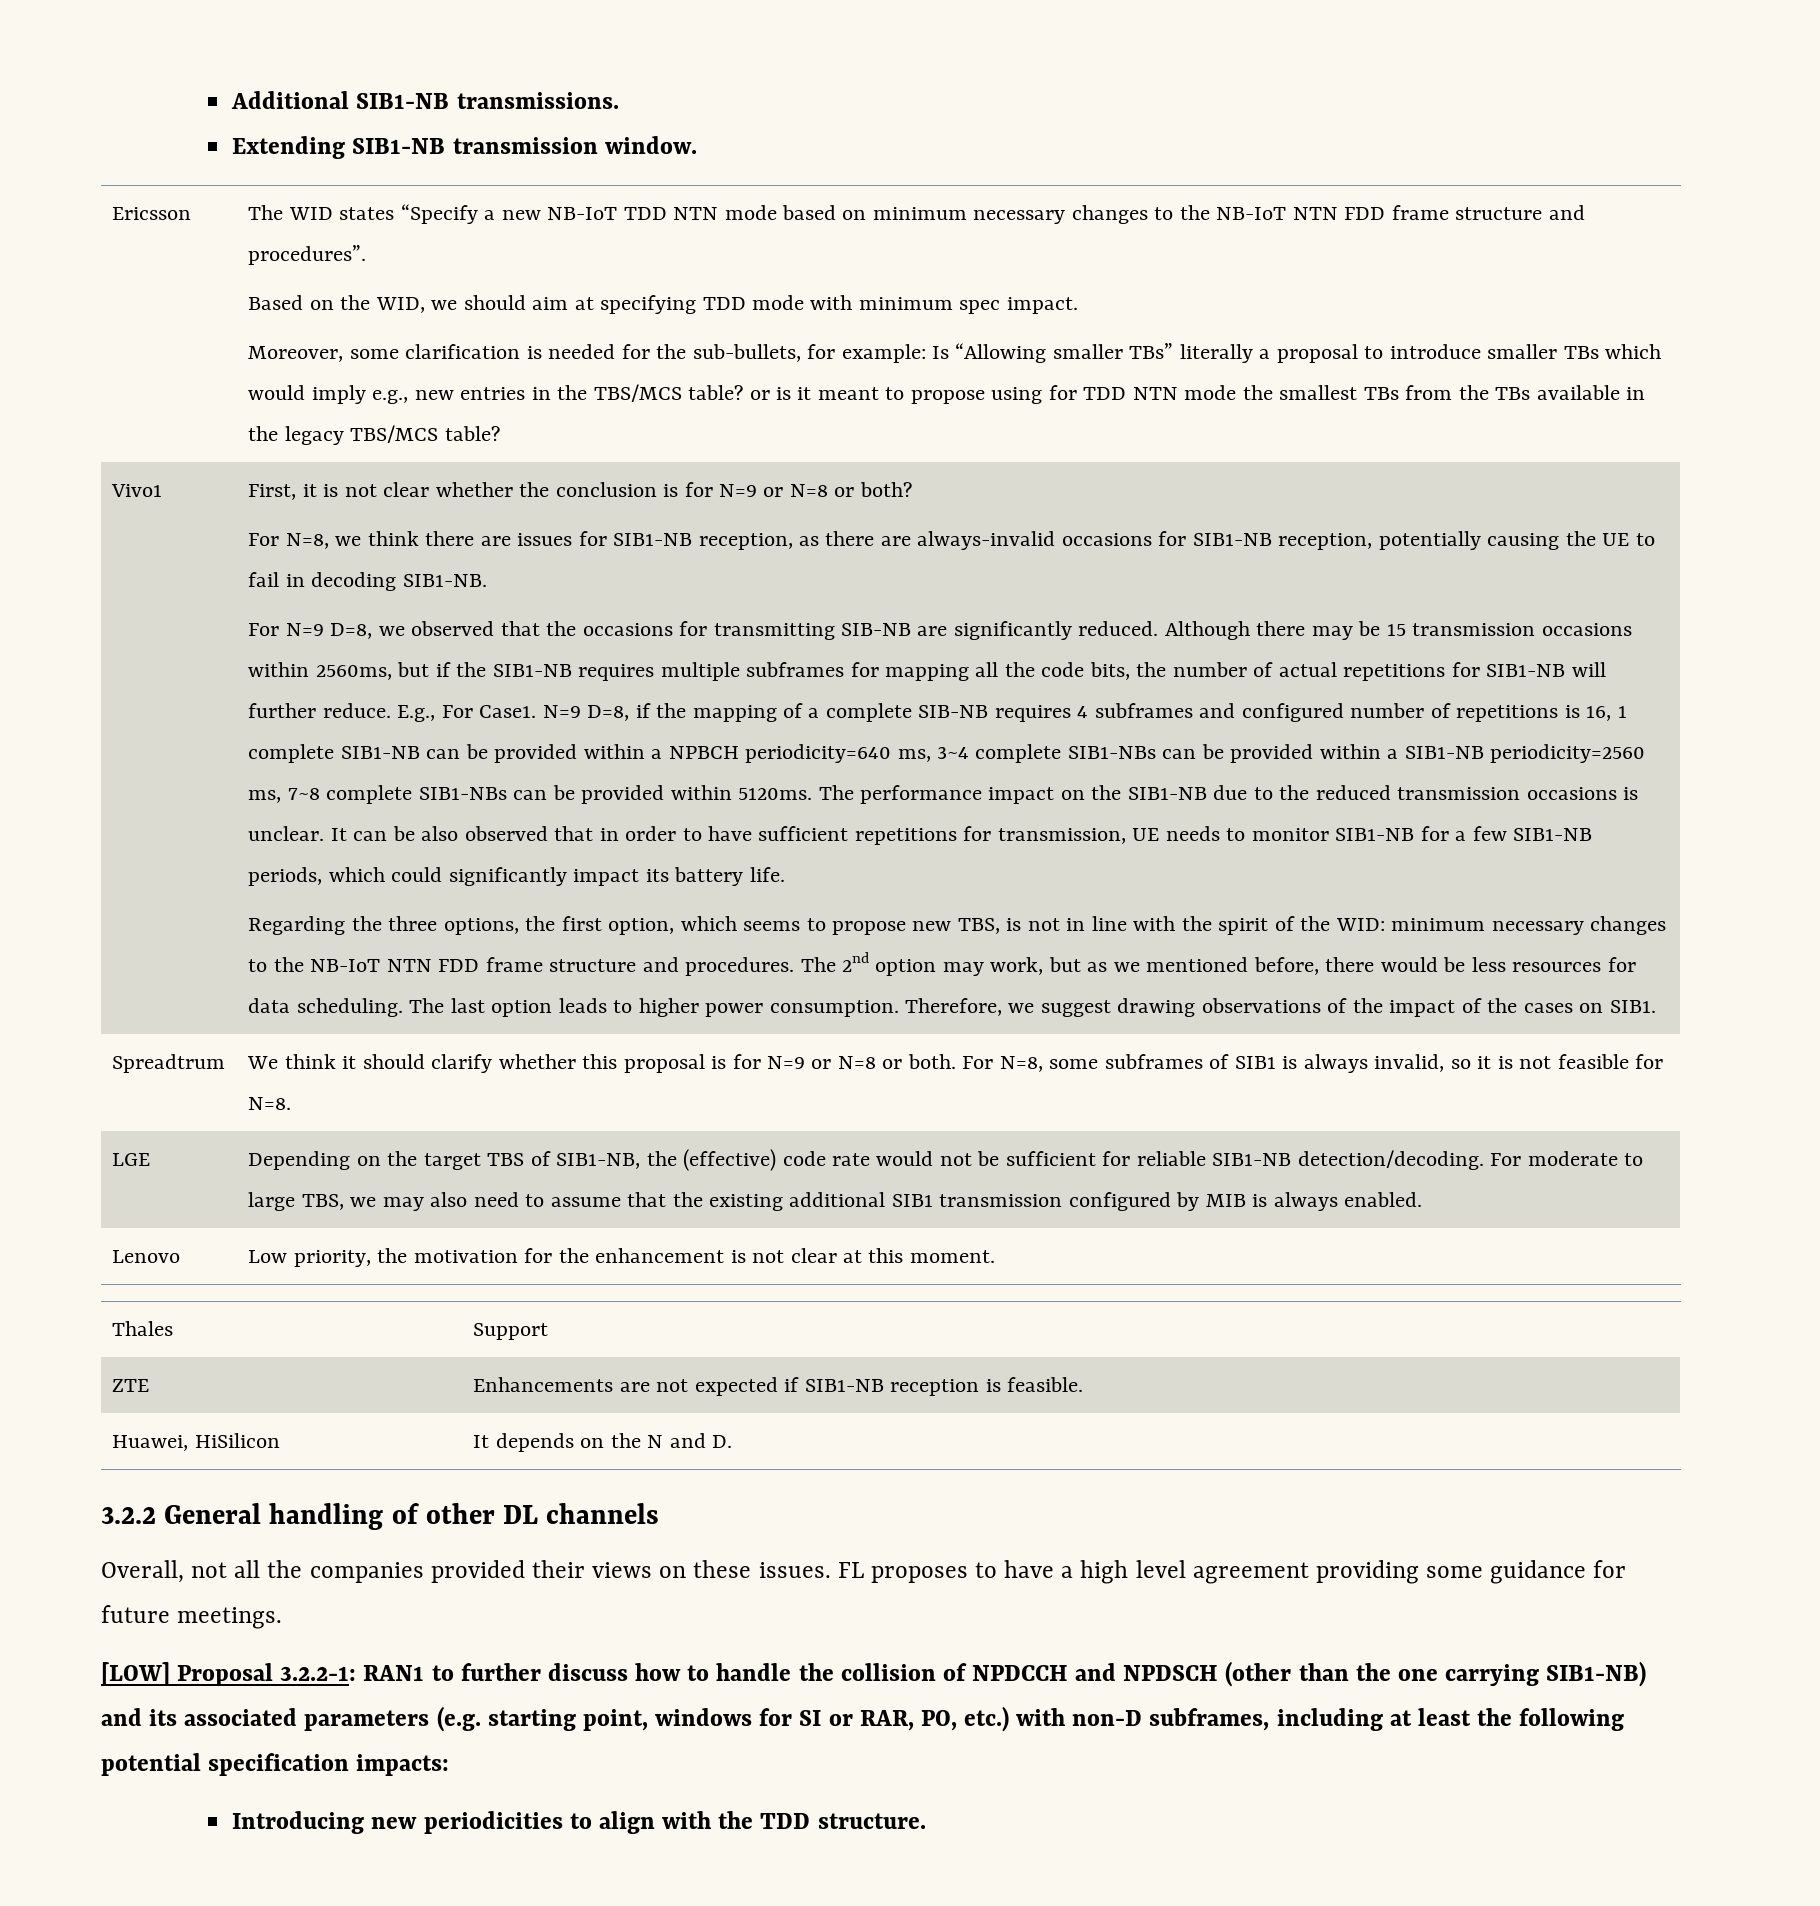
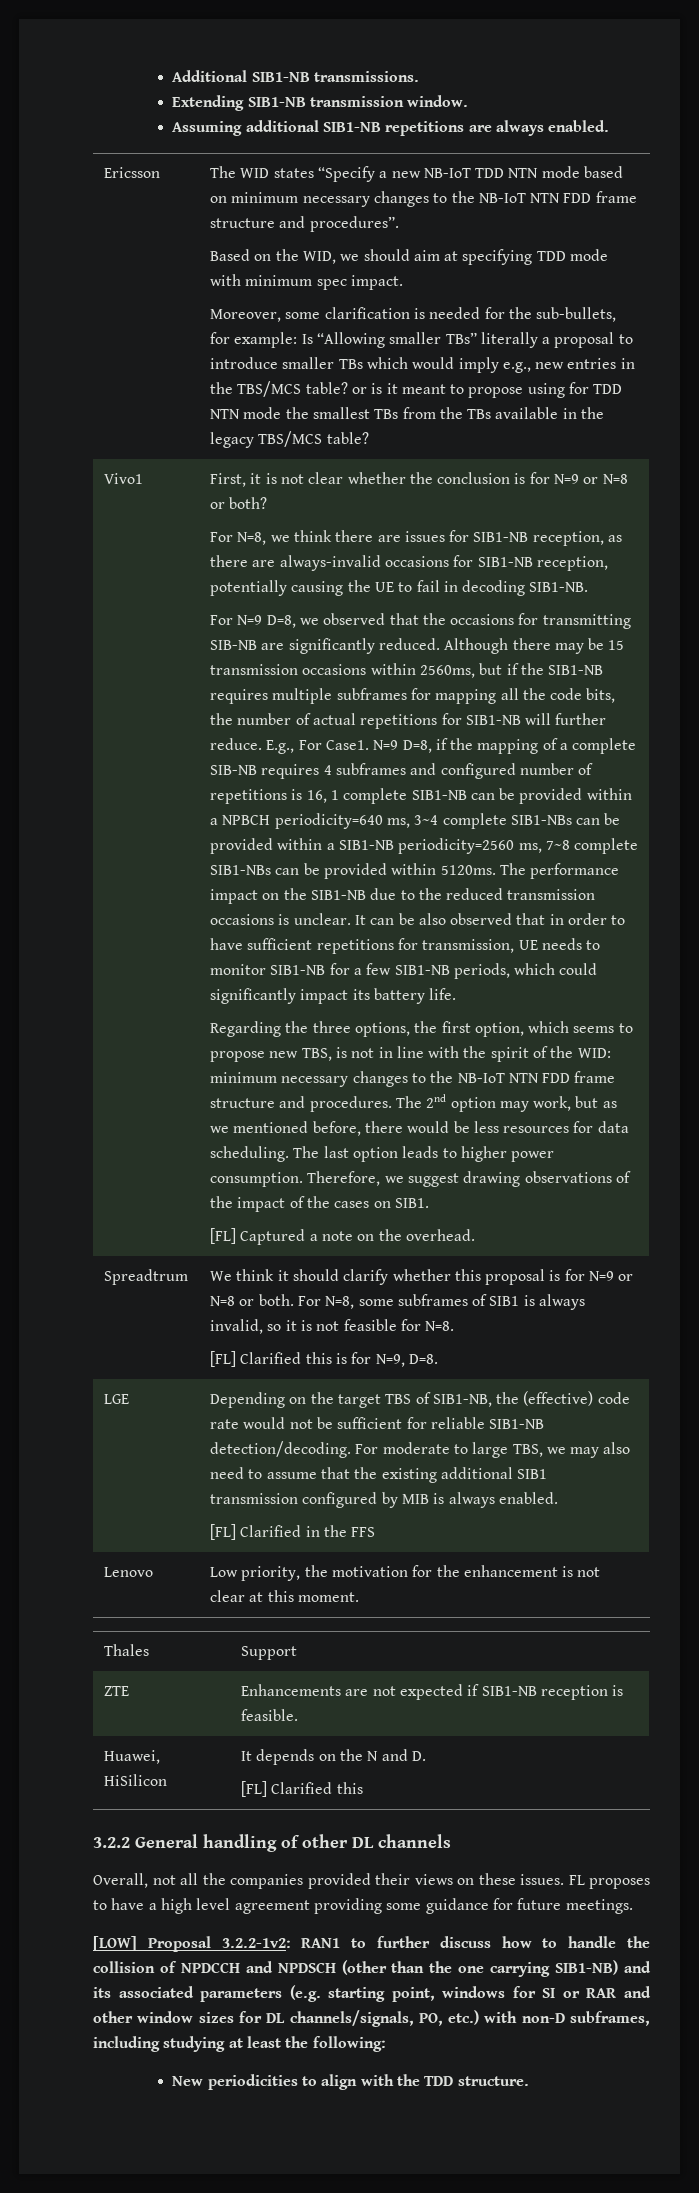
+ Assuming additional SIB1-NB repetitions are always enabled.
+ [FL] Captured a note on the overhead.
  Spreadtrum | We think it should clarify whether this proposal is for N=9 or N=8 or both. For N=8, some subframes of SIB1 is always invalid, so it is not feasible for N=8.
+ [FL] Clarified this is for N=9, D=8.
+ [FL] Clarified in the FFS
  Huawei, HiSilicon | It depends on the N and D.
+ [FL] Clarified this
- [LOW] Proposal 3.2.2-1: RAN1 to further discuss how to handle the collision of NPDCCH and NPDSCH (other than the one carrying SIB1-NB) and its associated parameters (e.g. starting point, windows for SI or RAR, PO, etc.) with non-D subframes, including at least the following potential specification impacts:
- Introducing new periodicities to align with the TDD structure.
+ [LOW] Proposal 3.2.2-1v2: RAN1 to further discuss how to handle the collision of NPDCCH and NPDSCH (other than the one carrying SIB1-NB) and its associated parameters (e.g. starting point, windows for SI or RAR and other window sizes for DL channels/signals, PO, etc.) with non-D subframes, including studying at least the following:
+ New periodicities to align with the TDD structure.

